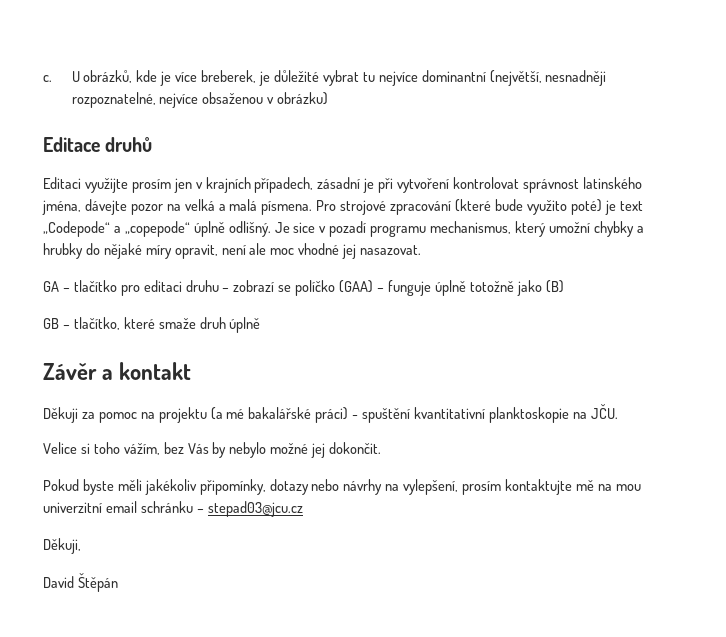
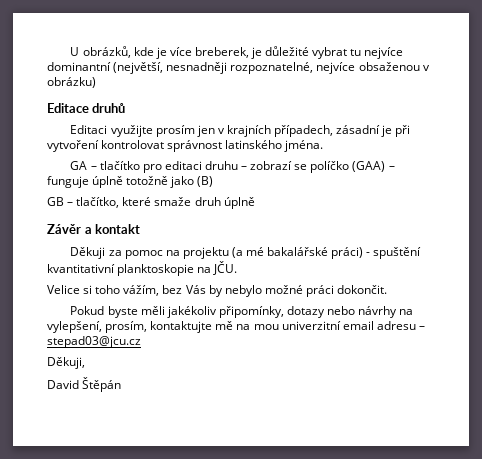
- c.
- Editaci využijte prosím jen v krajních případech, zásadní je při vytvoření kontrolovat správnost latinského jména, dávejte pozor na velká a malá písmena. Pro strojové zpracování (které bude využito poté) je text „Codepode“ a „copepode“ úplně odlišný. Je sice v pozadí programu mechanismus, který umožní chybky a hrubky do nějaké míry opravit, není ale moc vhodné jej nasazovat.
+ Editaci využijte prosím jen v krajních případech, zásadní je při vytvoření kontrolovat správnost latinského jména.
- Velice si toho vážím, bez Vás by nebylo možné jej dokončit.
+ Velice si toho vážím, bez Vás by nebylo možné práci dokončit.
- Pokud byste měli jakékoliv připomínky, dotazy nebo návrhy na vylepšení, prosím kontaktujte mě na mou univerzitní email schránku – stepad03@jcu.cz
+ Pokud byste měli jakékoliv připomínky, dotazy nebo návrhy na vylepšení, prosím, kontaktujte mě na mou univerzitní email adresu – stepad03@jcu.cz

